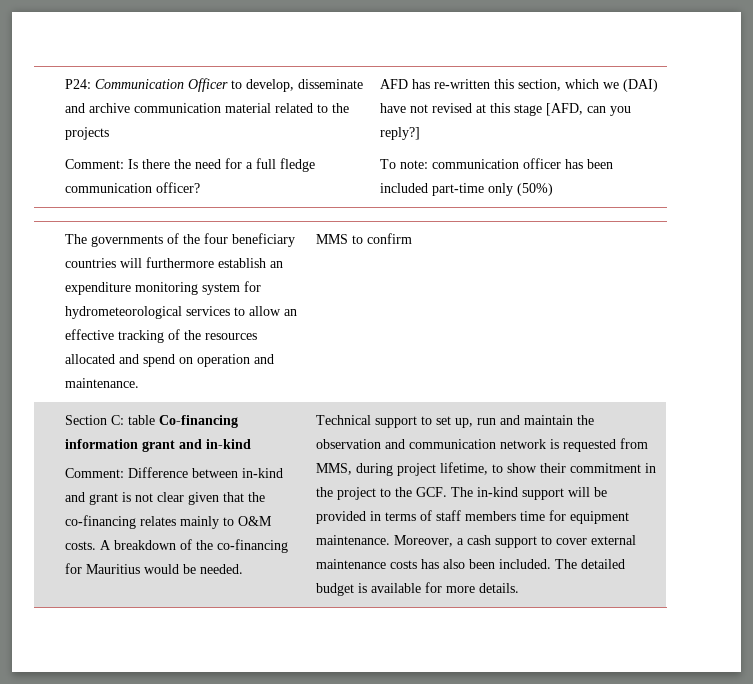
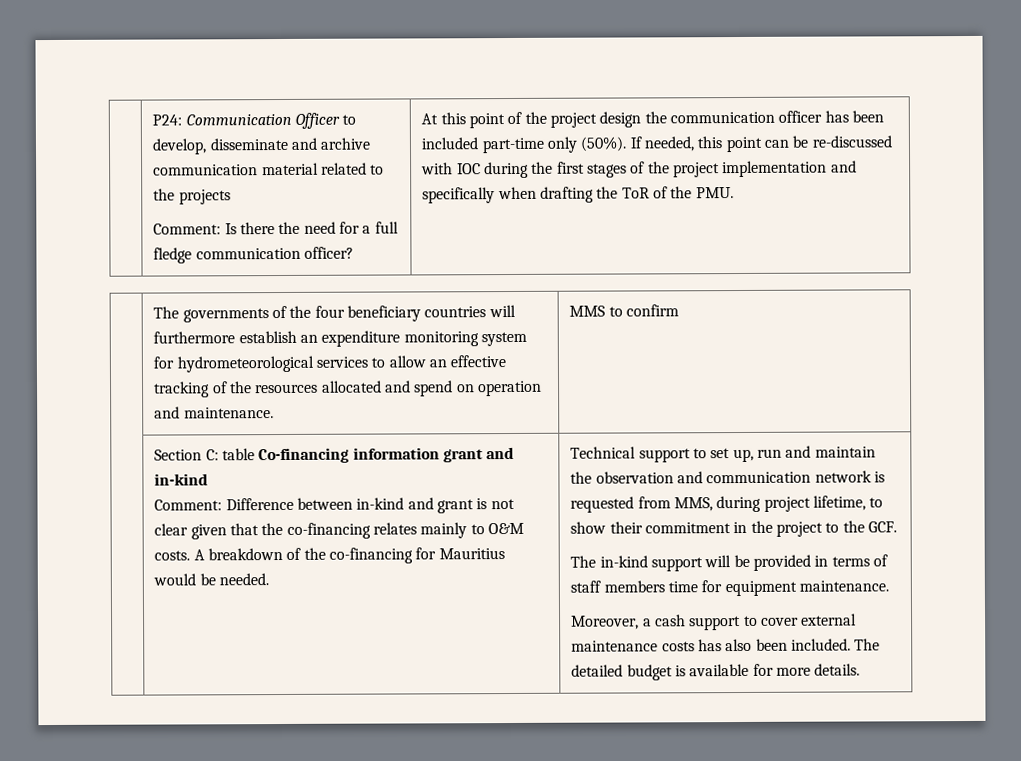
- AFD has re-written this section, which we (DAI) have not revised at this stage [AFD, can you reply?]
- To note: communication officer has been included part-time only (50%)
+ At this point of the project design the communication officer has been included part-time only (50%). If needed, this point can be re-discussed with IOC during the first stages of the project implementation and specifically when drafting the ToR of the PMU.
- Technical support to set up, run and maintain the observation and communication network is requested from MMS, during project lifetime, to show their commitment in the project to the GCF. The in-kind support will be provided in terms of staff members time for equipment maintenance. Moreover, a cash support to cover external maintenance costs has also been included.
+ Technical support to set up, run and maintain the observation and communication network is requested from MMS, during project lifetime, to show their commitment in the project to the GCF.
+ The in-kind support will be provided in terms of staff members time for equipment maintenance.
+ Moreover, a cash support to cover external maintenance costs has also been included.

